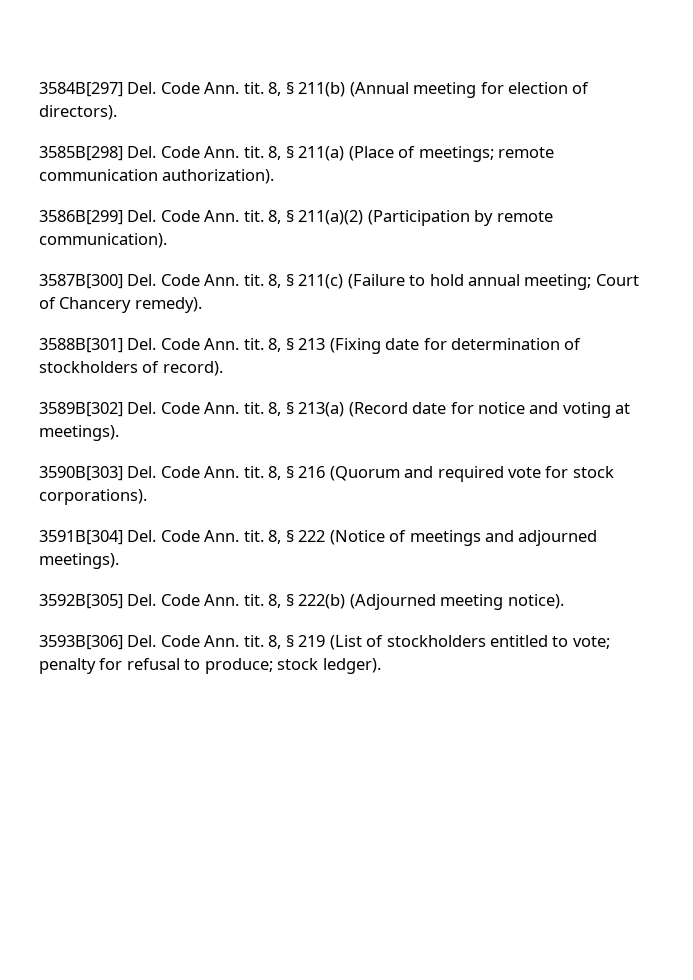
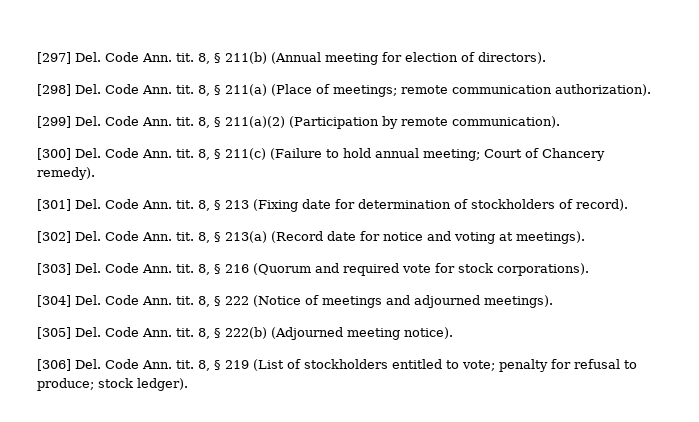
- 3584B[297] Del. Code Ann. tit.
+ [297] Del. Code Ann. tit.
- 3585B[298] Del. Code Ann. tit.
+ [298] Del. Code Ann. tit.
- 3586B[299] Del. Code Ann. tit.
+ [299] Del. Code Ann. tit.
- 3587B[300] Del. Code Ann. tit.
+ [300] Del. Code Ann. tit.
- 3588B[301] Del. Code Ann. tit.
+ [301] Del. Code Ann. tit.
- 3589B[302] Del. Code Ann. tit.
+ [302] Del. Code Ann. tit.
- 3590B[303] Del. Code Ann. tit.
+ [303] Del. Code Ann. tit.
- 3591B[304] Del. Code Ann. tit.
+ [304] Del. Code Ann. tit.
- 3592B[305] Del. Code Ann. tit.
+ [305] Del. Code Ann. tit.
- 3593B[306] Del. Code Ann. tit.
+ [306] Del. Code Ann. tit.

